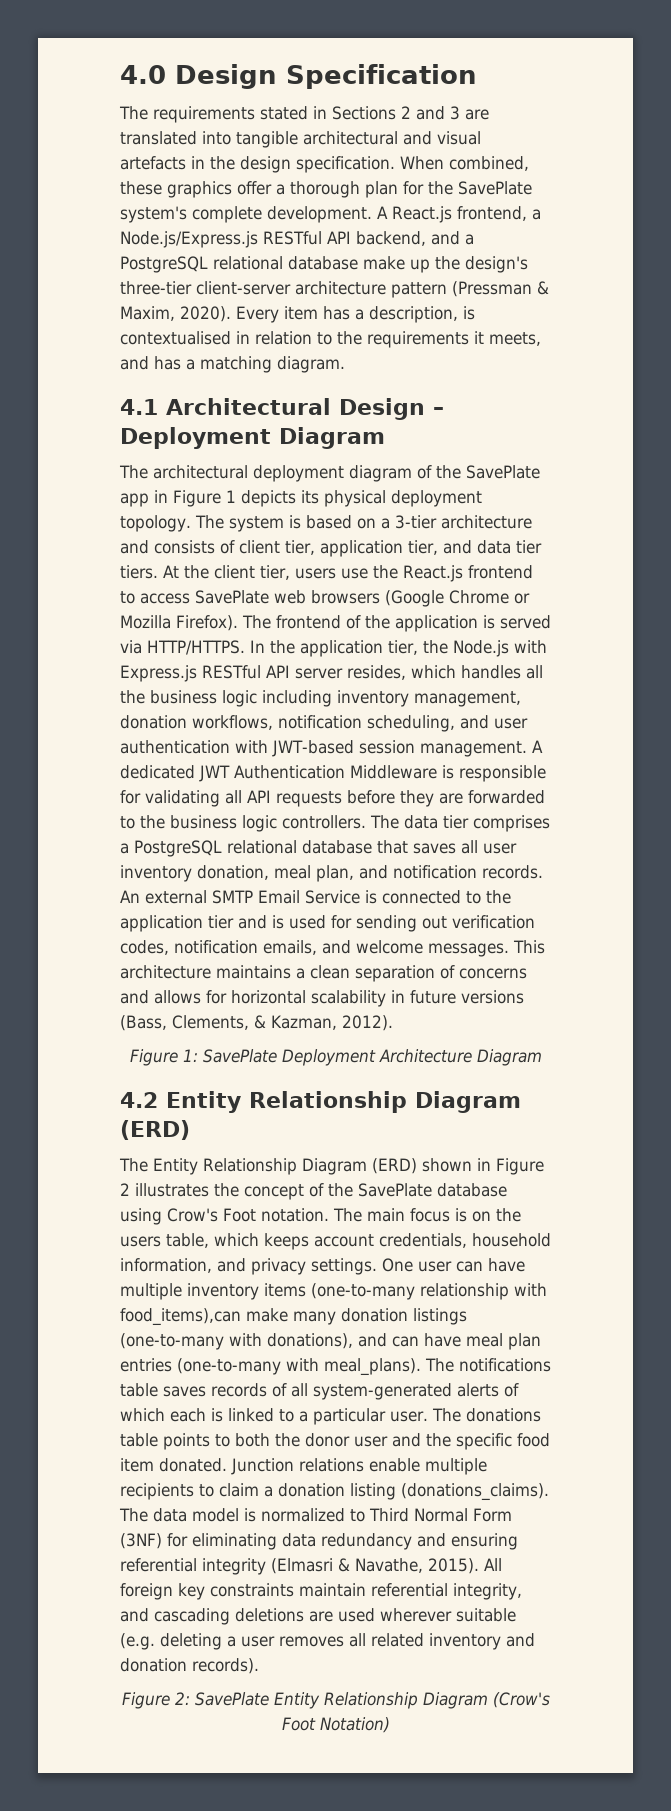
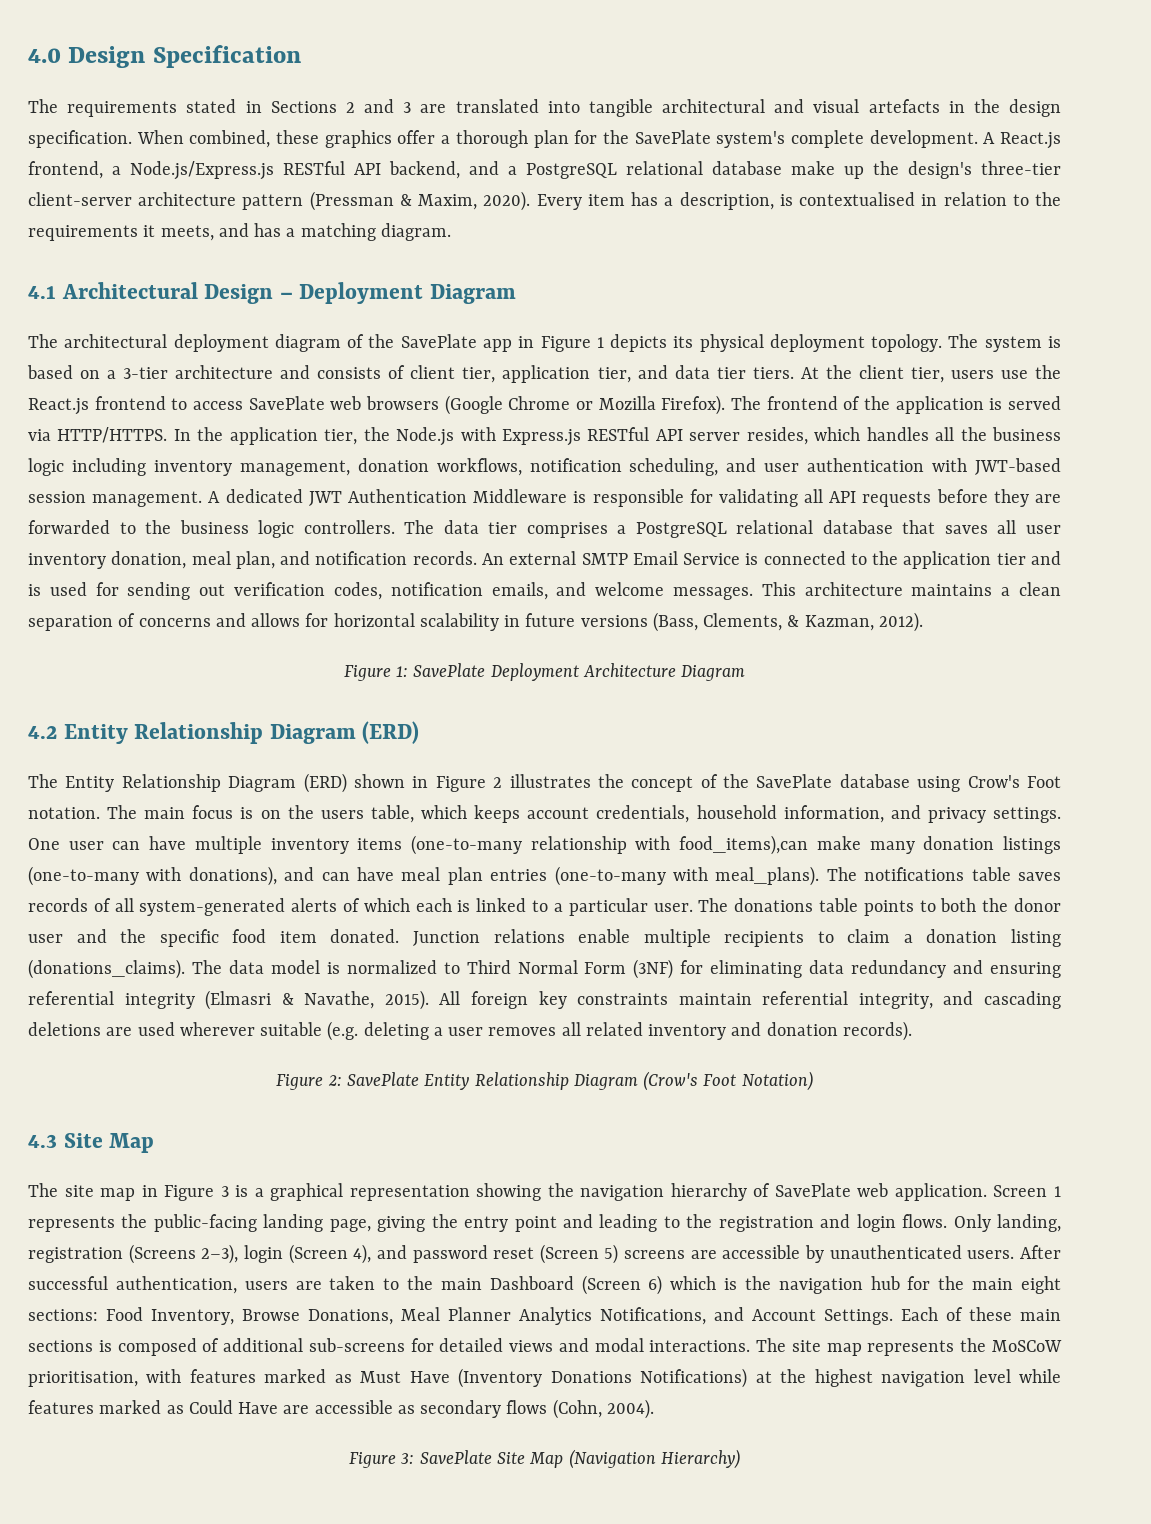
+ 4.3 Site Map
+ The site map in Figure 3 is a graphical representation showing the navigation hierarchy of SavePlate web application. Screen 1 represents the public-facing landing page, giving the entry point and leading to the registration and login flows. Only landing, registration (Screens 2–3), login (Screen 4), and password reset (Screen 5) screens are accessible by unauthenticated users. After successful authentication, users are taken to the main Dashboard (Screen 6) which is the navigation hub for the main eight sections: Food Inventory, Browse Donations, Meal Planner Analytics Notifications, and Account Settings. Each of these main sections is composed of additional sub-screens for detailed views and modal interactions. The site map represents the MoSCoW prioritisation, with features marked as Must Have (Inventory Donations Notifications) at the highest navigation level while features marked as Could Have are accessible as secondary flows (Cohn, 2004).
+ Figure 3: SavePlate Site Map (Navigation Hierarchy)

